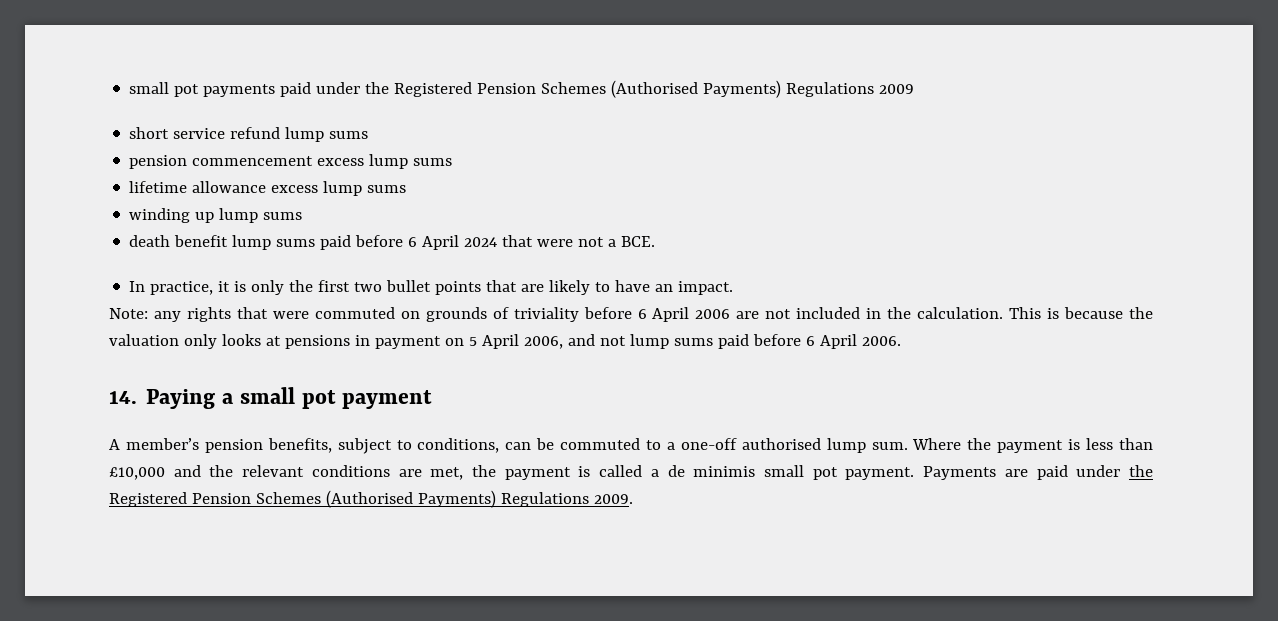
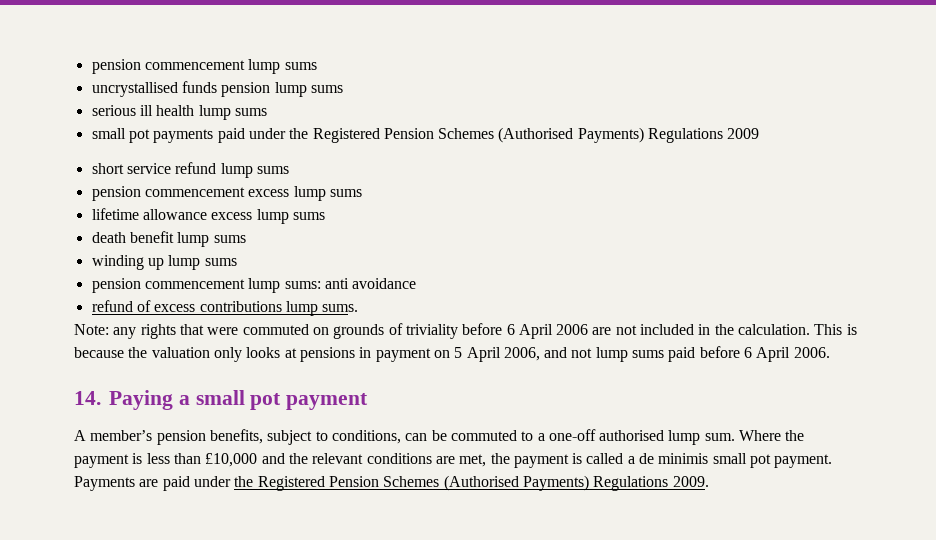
+ pension commencement lump sums
+ uncrystallised funds pension lump sums
+ serious ill health lump sums
+ death benefit lump sums
- death benefit lump sums paid before 6 April 2024 that were not a BCE.
- In practice, it is only the first two bullet points that are likely to have an impact.
+ pension commencement lump sums: anti avoidance
+ refund of excess contributions lump sums.

